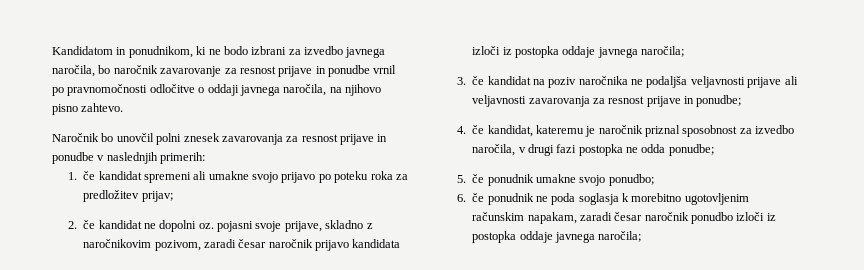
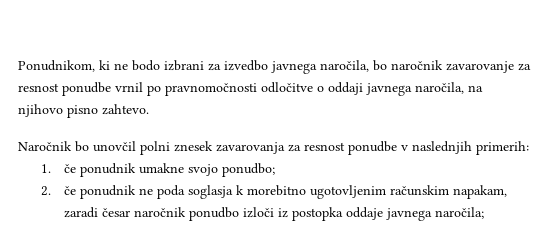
- Kandidatom in ponudnikom, ki ne bodo izbrani za izvedbo javnega naročila, bo naročnik zavarovanje za resnost prijave in ponudbe vrnil po pravnomočnosti odločitve o oddaji javnega naročila, na njihovo pisno zahtevo.
+ Ponudnikom, ki ne bodo izbrani za izvedbo javnega naročila, bo naročnik zavarovanje za resnost ponudbe vrnil po pravnomočnosti odločitve o oddaji javnega naročila, na njihovo pisno zahtevo.
- Naročnik bo unovčil polni znesek zavarovanja za resnost prijave in ponudbe v naslednjih primerih:
+ Naročnik bo unovčil polni znesek zavarovanja za resnost ponudbe v naslednjih primerih:
- 1. če kandidat spremeni ali umakne svojo prijavo po poteku roka za predložitev prijav;
- 2. če kandidat ne dopolni oz. pojasni svoje prijave, skladno z naročnikovim pozivom, zaradi česar naročnik prijavo kandidata izloči iz postopka oddaje javnega naročila;
- 3. če kandidat na poziv naročnika ne podaljša veljavnosti prijave ali veljavnosti zavarovanja za resnost prijave in ponudbe;
- 4. če kandidat, kateremu je naročnik priznal sposobnost za izvedbo naročila, v drugi fazi postopka ne odda ponudbe;
- 5. če ponudnik umakne svojo ponudbo;
+ 1. če ponudnik umakne svojo ponudbo;
- 6. če ponudnik ne poda soglasja k morebitno ugotovljenim računskim napakam, zaradi česar naročnik ponudbo izloči iz postopka oddaje javnega naročila;
+ 2. če ponudnik ne poda soglasja k morebitno ugotovljenim računskim napakam, zaradi česar naročnik ponudbo izloči iz postopka oddaje javnega naročila;

